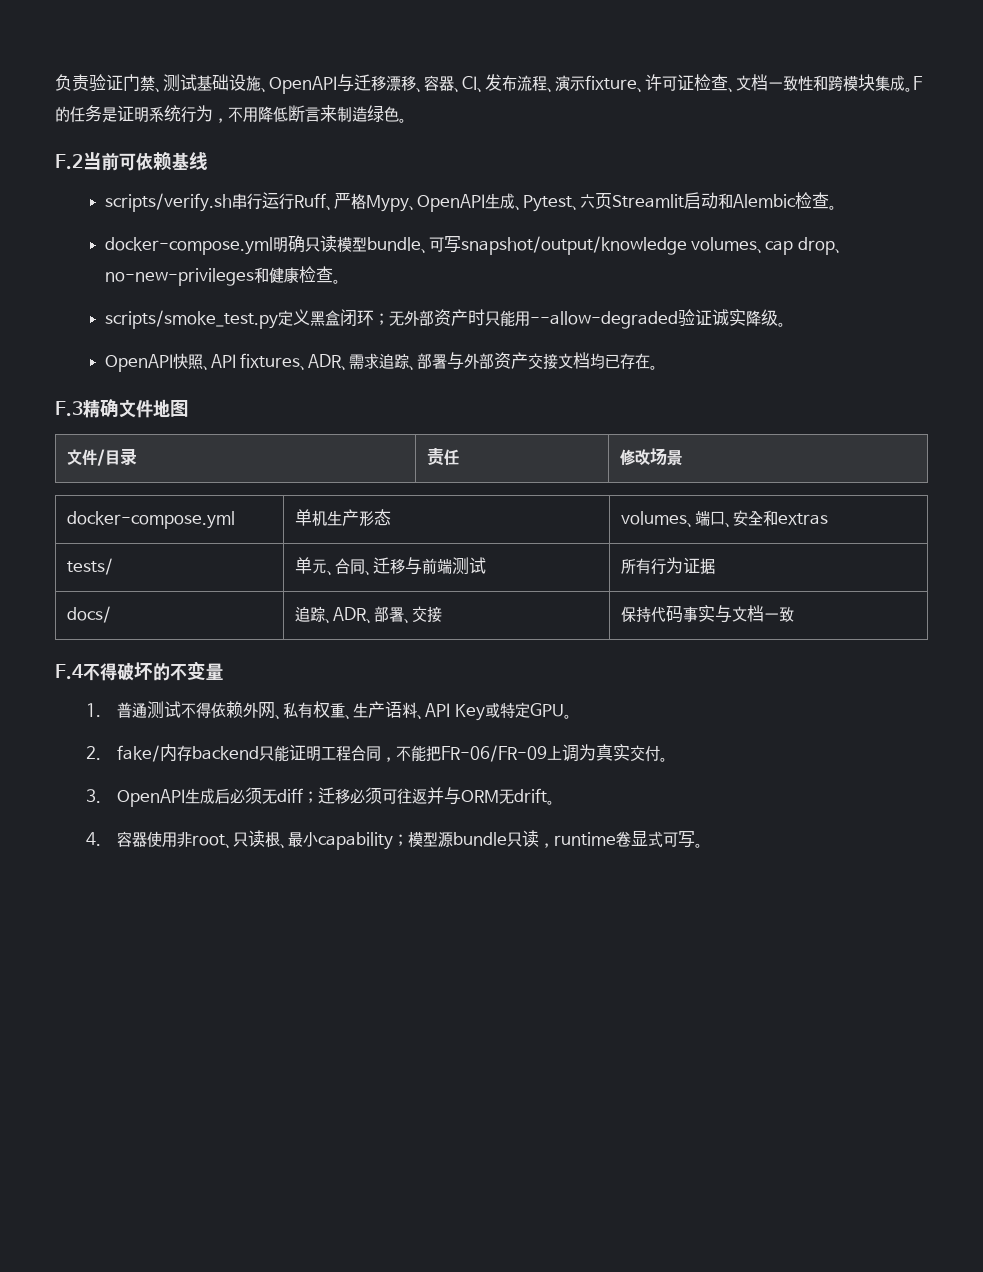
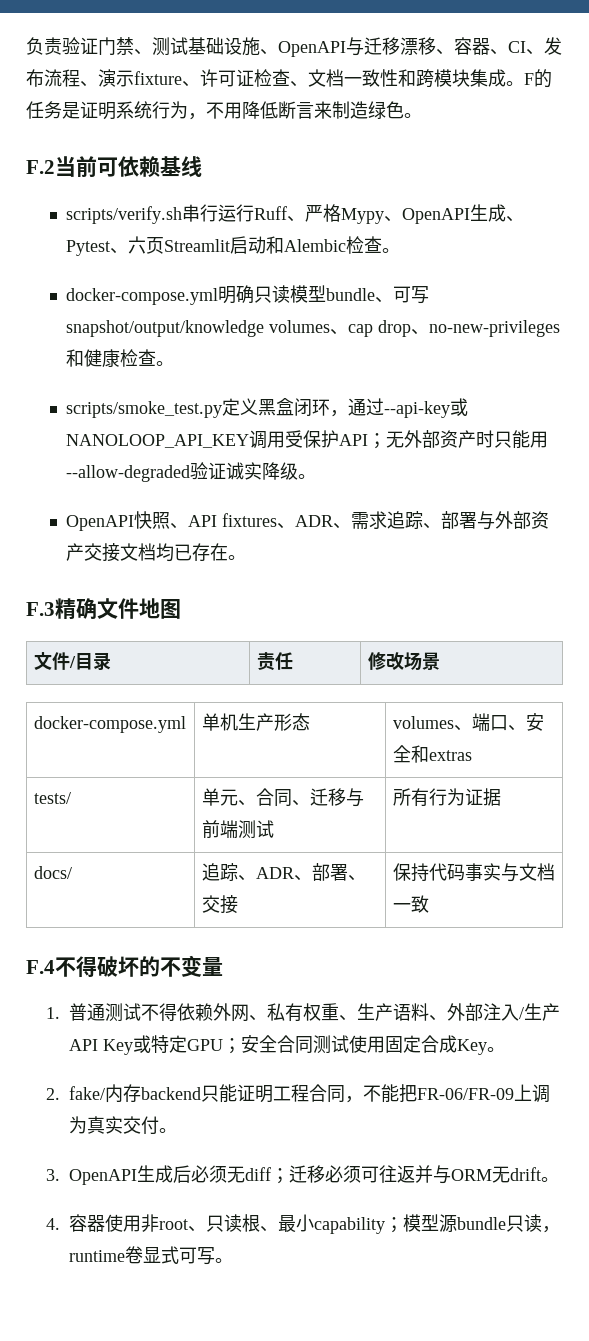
- scripts/smoke_test.py定义黑盒闭环；无外部资产时只能用--allow-degraded验证诚实降级。
+ scripts/smoke_test.py定义黑盒闭环，通过--api-key或NANOLOOP_API_KEY调用受保护API；无外部资产时只能用--allow-degraded验证诚实降级。
- 1.普通测试不得依赖外网、私有权重、生产语料、API Key或特定GPU。
+ 1.普通测试不得依赖外网、私有权重、生产语料、外部注入/生产API Key或特定GPU；安全合同测试使用固定合成Key。

